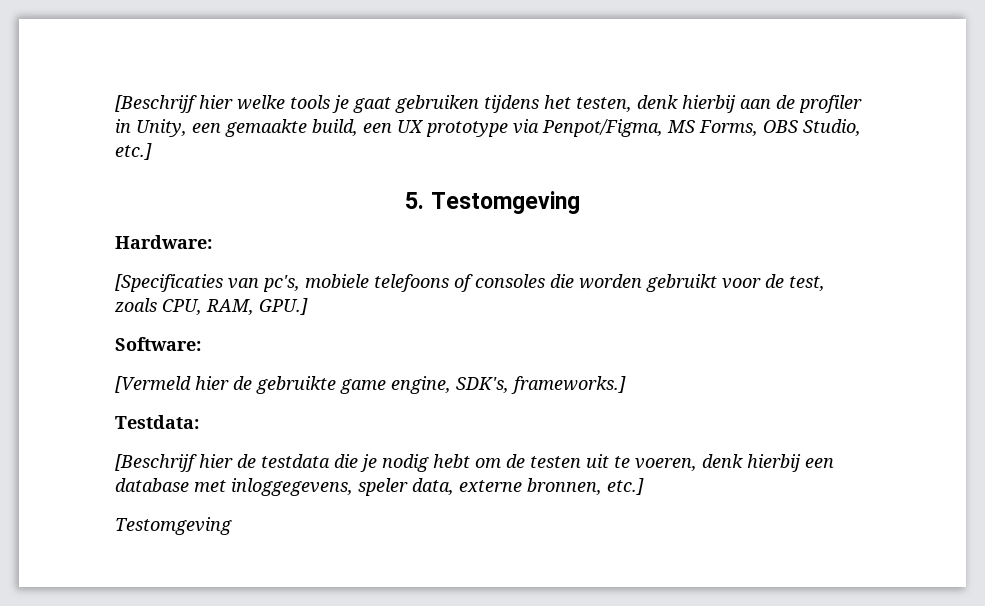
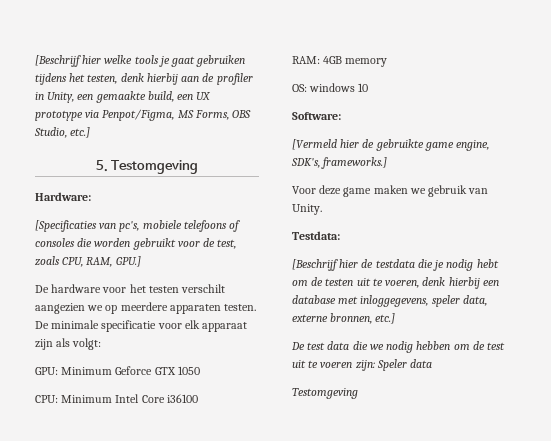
+ De hardware voor het testen verschilt aangezien we op meerdere apparaten testen. De minimale specificatie voor elk apparaat zijn als volgt:
+ GPU: Minimum Geforce GTX 1050
+ CPU: Minimum Intel Core i36100
+ RAM: 4GB memory
+ OS: windows 10
+ Voor deze game maken we gebruik van Unity.
+ De test data die we nodig hebben om de test uit te voeren zijn: Speler data

